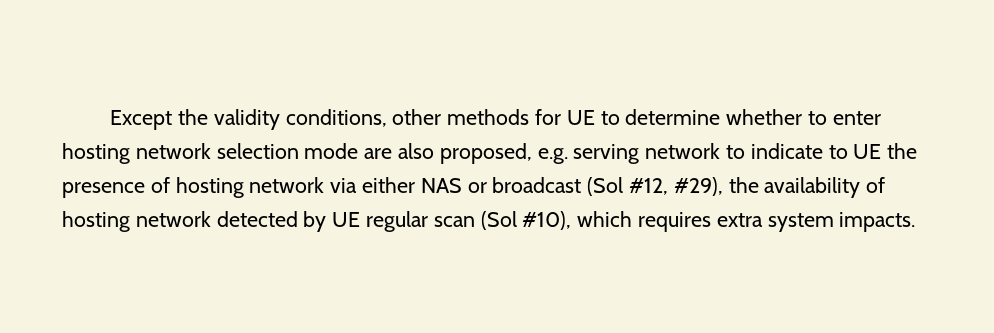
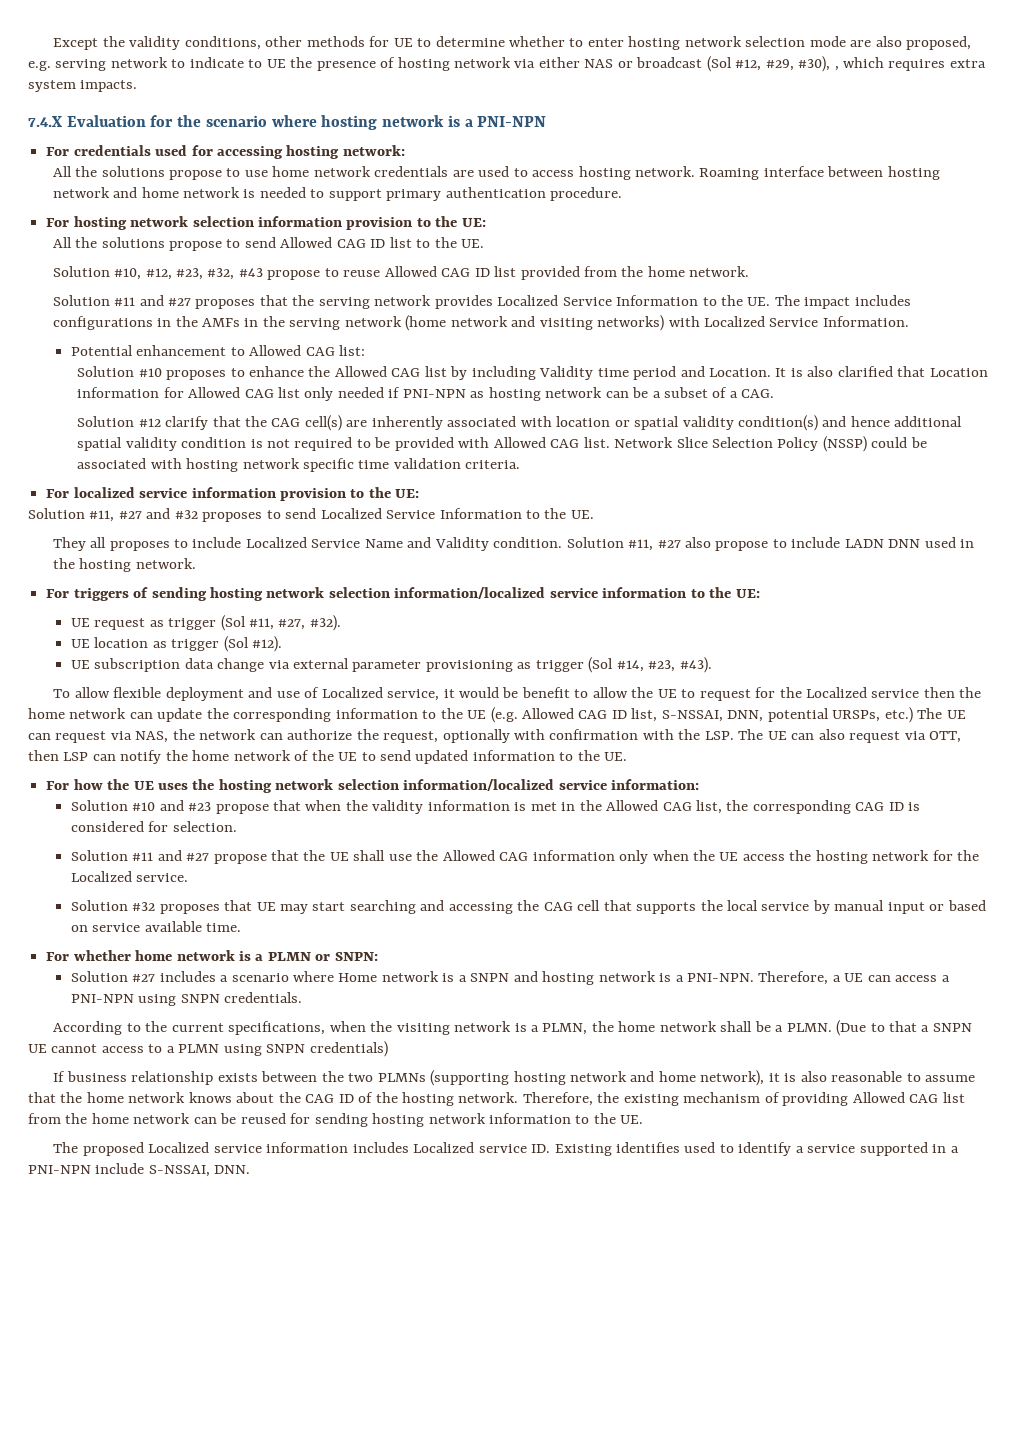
- Except the validity conditions, other methods for UE to determine whether to enter hosting network selection mode are also proposed, e.g. serving network to indicate to UE the presence of hosting network via either NAS or broadcast (Sol #12, #29), the availability of hosting network detected by UE regular scan (Sol #10), which requires extra system impacts.
+ Except the validity conditions, other methods for UE to determine whether to enter hosting network selection mode are also proposed, e.g. serving network to indicate to UE the presence of hosting network via either NAS or broadcast (Sol #12, #29, #30), , which requires extra system impacts.
+ 7.4.X Evaluation for the scenario where hosting network is a PNI-NPN
+ For credentials used for accessing hosting network:
+ All the solutions propose to use home network credentials are used to access hosting network. Roaming interface between hosting network and home network is needed to support primary authentication procedure.
+ For hosting network selection information provision to the UE:
+ All the solutions propose to send Allowed CAG ID list to the UE.
+ Solution #10, #12, #23, #32, #43 propose to reuse Allowed CAG ID list provided from the home network.
+ Solution #11 and #27 proposes that the serving network provides Localized Service Information to the UE. The impact includes configurations in the AMFs in the serving network (home network and visiting networks) with Localized Service Information.
+ Potential enhancement to Allowed CAG list:
+ Solution #10 proposes to enhance the Allowed CAG list by including Validity time period and Location. It is also clarified that Location information for Allowed CAG list only needed if PNI-NPN as hosting network can be a subset of a CAG.
+ Solution #12 clarify that the CAG cell(s) are inherently associated with location or spatial validity condition(s) and hence additional spatial validity condition is not required to be provided with Allowed CAG list. Network Slice Selection Policy (NSSP) could be associated with hosting network specific time validation criteria.
+ For localized service information provision to the UE:
+ Solution #11, #27 and #32 proposes to send Localized Service Information to the UE.
+ They all proposes to include Localized Service Name and Validity condition. Solution #11, #27 also propose to include LADN DNN used in the hosting network.
+ For triggers of sending hosting network selection information/localized service information to the UE:
+ UE request as trigger (Sol #11, #27, #32).
+ UE location as trigger (Sol #12).
+ UE subscription data change via external parameter provisioning as trigger (Sol #14, #23, #43).
+ To allow flexible deployment and use of Localized service, it would be benefit to allow the UE to request for the Localized service then the home network can update the corresponding information to the UE (e.g. Allowed CAG ID list, S-NSSAI, DNN, potential URSPs, etc.) The UE can request via NAS, the network can authorize the request, optionally with confirmation with the LSP. The UE can also request via OTT, then LSP can notify the home network of the UE to send updated information to the UE.
+ For how the UE uses the hosting network selection information/localized service information:
+ Solution #10 and #23 propose that when the validity information is met in the Allowed CAG list, the corresponding CAG ID is considered for selection.
+ Solution #11 and #27 propose that the UE shall use the Allowed CAG information only when the UE access the hosting network for the Localized service.
+ Solution #32 proposes that UE may start searching and accessing the CAG cell that supports the local service by manual input or based on service available time.
+ For whether home network is a PLMN or SNPN:
+ Solution #27 includes a scenario where Home network is a SNPN and hosting network is a PNI-NPN. Therefore, a UE can access a PNI-NPN using SNPN credentials.
+ According to the current specifications, when the visiting network is a PLMN, the home network shall be a PLMN. (Due to that a SNPN UE cannot access to a PLMN using SNPN credentials)
+ If business relationship exists between the two PLMNs (supporting hosting network and home network), it is also reasonable to assume that the home network knows about the CAG ID of the hosting network. Therefore, the existing mechanism of providing Allowed CAG list from the home network can be reused for sending hosting network information to the UE.
+ The proposed Localized service information includes Localized service ID. Existing identifies used to identify a service supported in a PNI-NPN include S-NSSAI, DNN.

